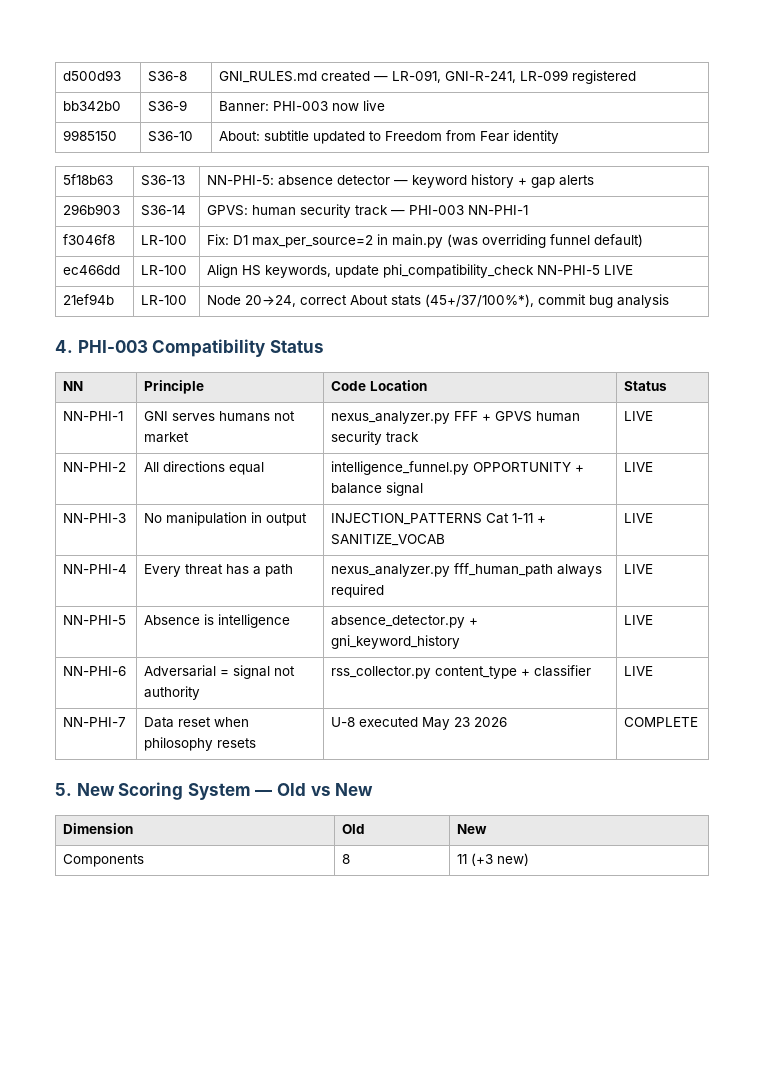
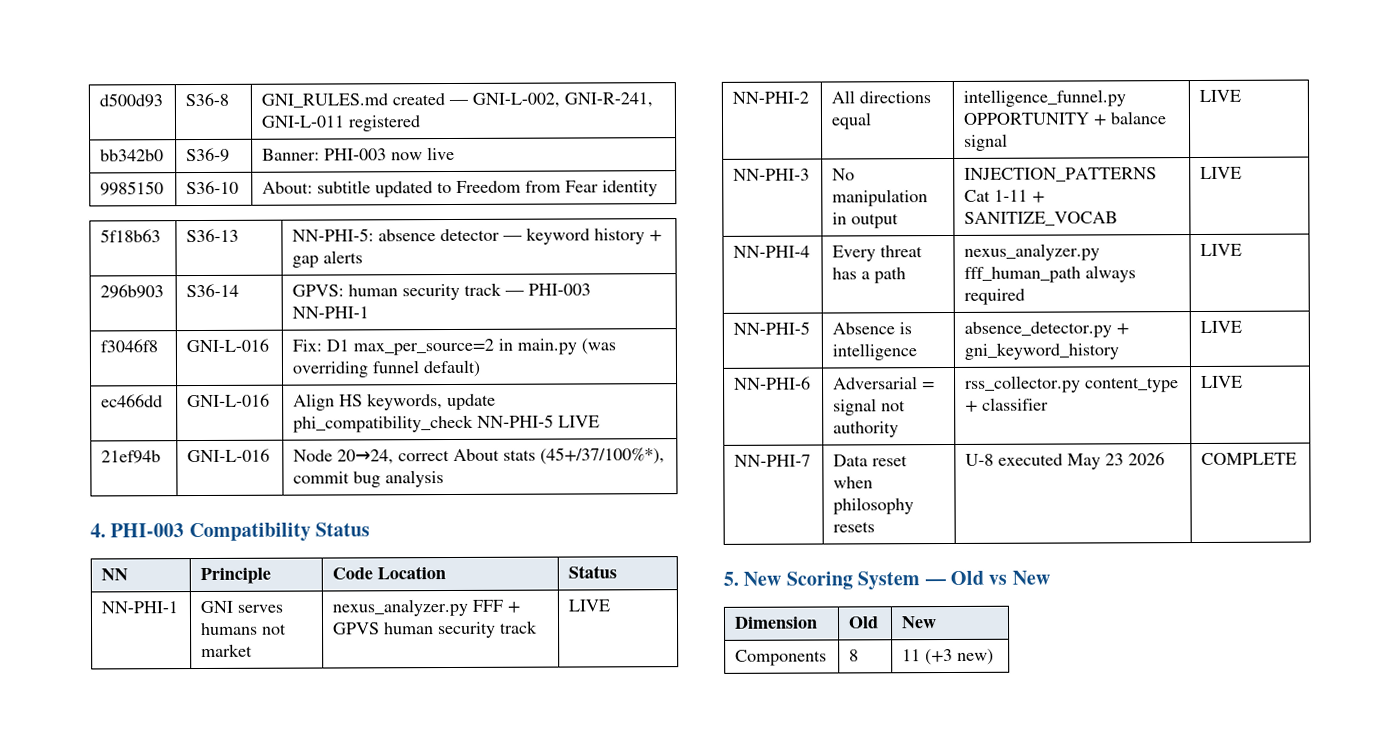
- d500d93 | S36-8 | GNI_RULES.md created — LR-091, GNI-R-241, LR-099 registered
+ d500d93 | S36-8 | GNI_RULES.md created — GNI-L-002, GNI-R-241, GNI-L-011 registered
- f3046f8 | LR-100 | Fix: D1 max_per_source=2 in main.py (was overriding funnel default)
+ f3046f8 | GNI-L-016 | Fix: D1 max_per_source=2 in main.py (was overriding funnel default)
- ec466dd | LR-100 | Align HS keywords, update phi_compatibility_check NN-PHI-5 LIVE
+ ec466dd | GNI-L-016 | Align HS keywords, update phi_compatibility_check NN-PHI-5 LIVE
- 21ef94b | LR-100 | Node 20→24, correct About stats (45+/37/100%*), commit bug analysis
+ 21ef94b | GNI-L-016 | Node 20→24, correct About stats (45+/37/100%*), commit bug analysis

